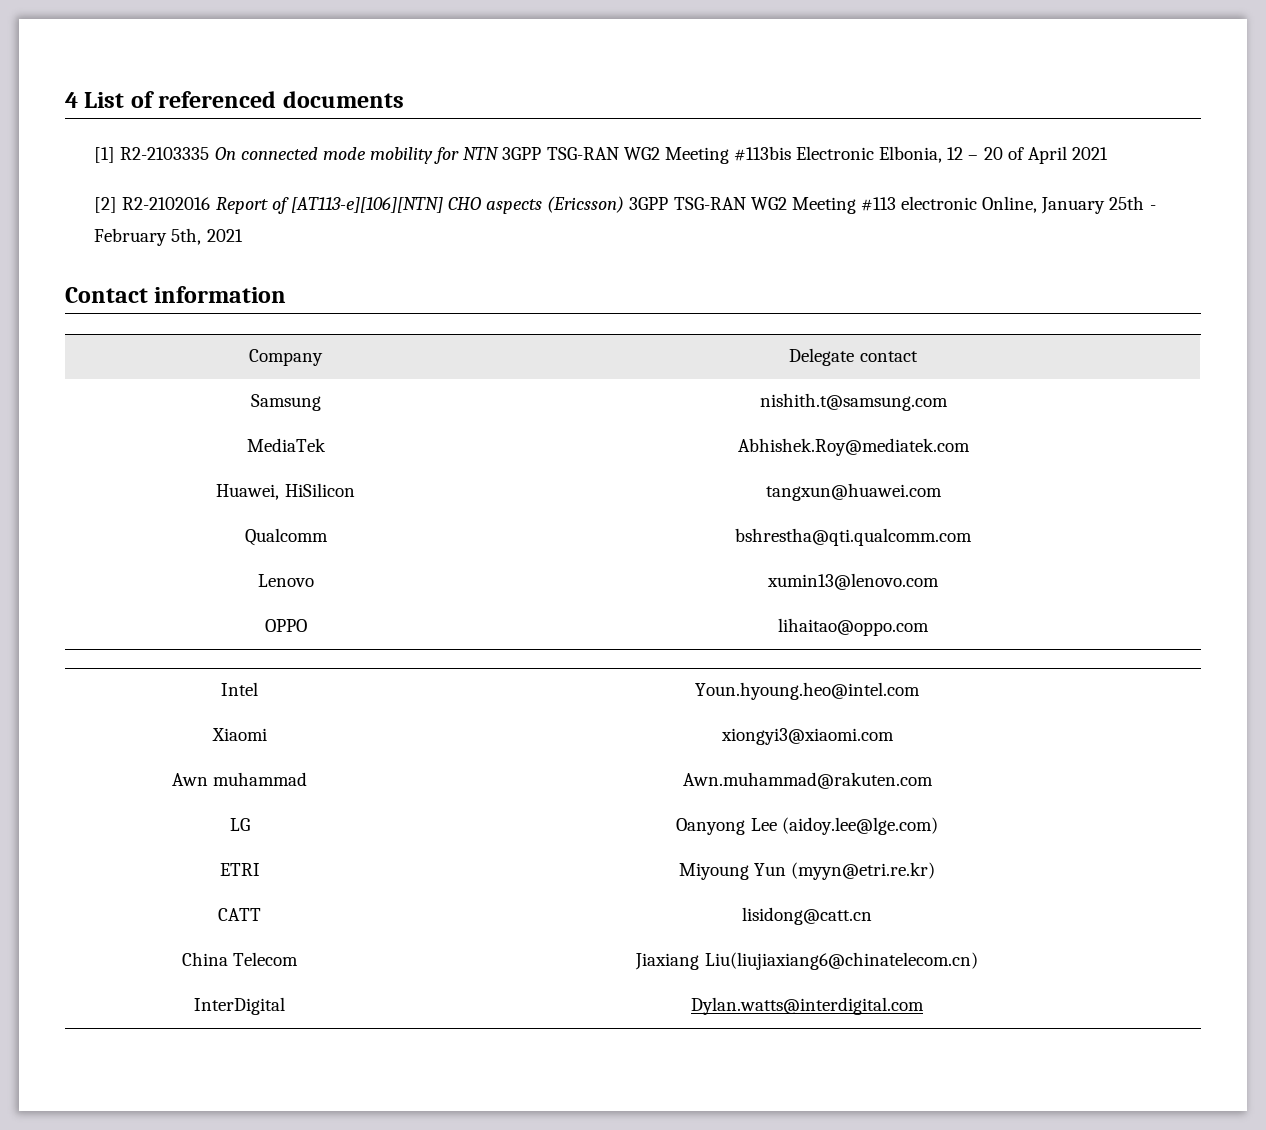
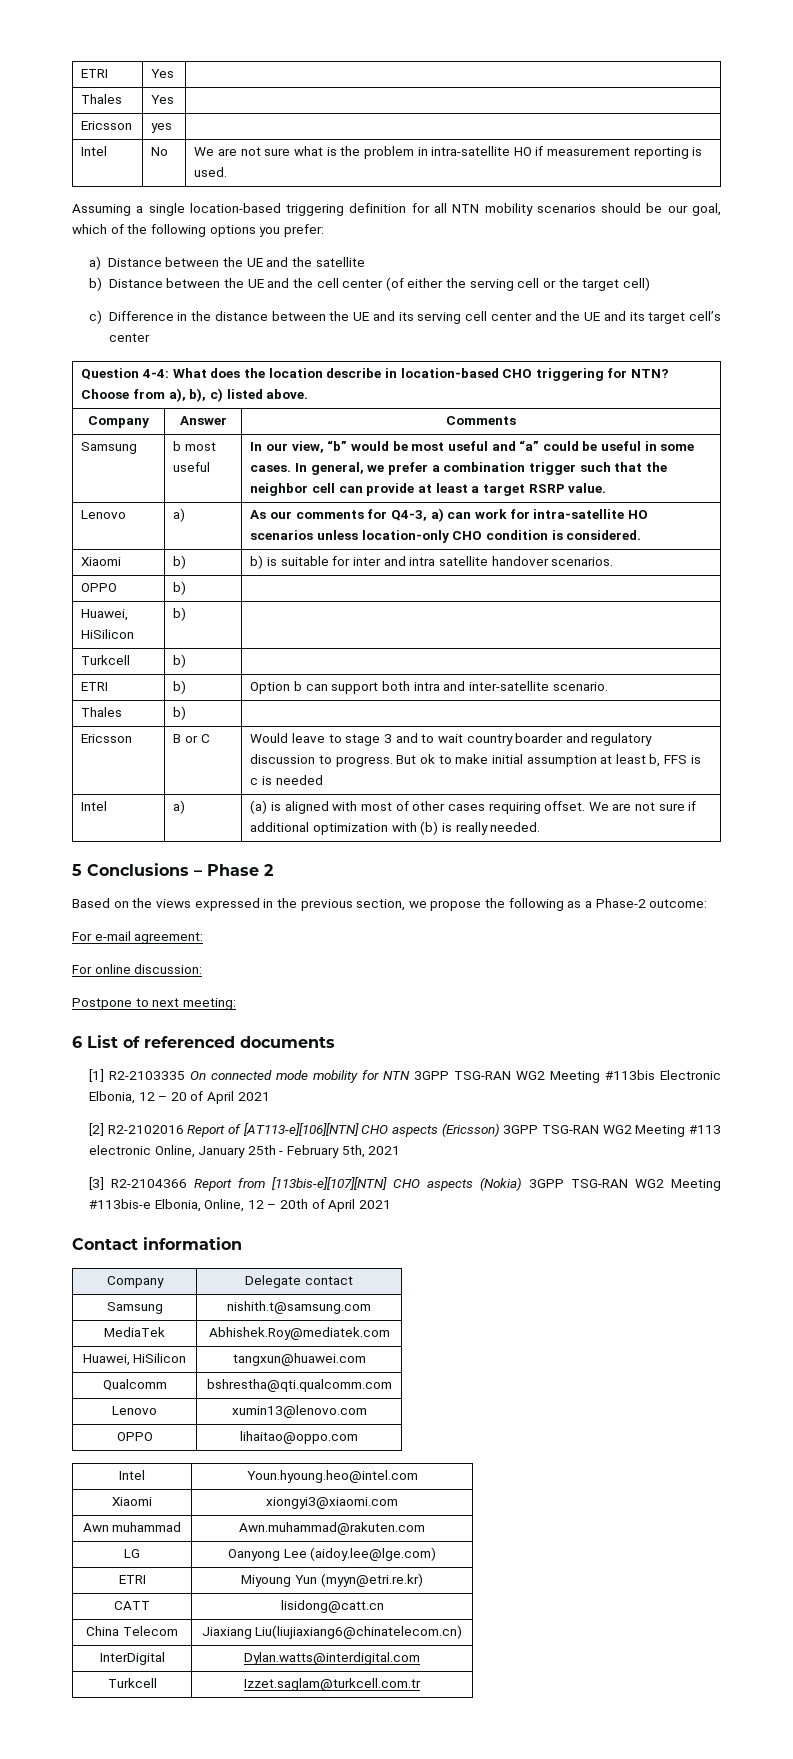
- 4 List of referenced documents
+ ETRI | Yes |
+ Thales | Yes |
+ Ericsson | yes |
+ Intel | No | We are not sure what is the problem in intra-satellite HO if measurement reporting is used.
+ Assuming a single location-based triggering definition for all NTN mobility scenarios should be our goal, which of the following options you prefer:
+ a) Distance between the UE and the satellite
+ b) Distance between the UE and the cell center (of either the serving cell or the target cell)
+ c) Difference in the distance between the UE and its serving cell center and the UE and its target cell’s center
+ Question 4-4: What does the location describe in location-based CHO triggering for NTN? Choose from a), b), c) listed above.
+ Company | Answer | Comments
+ Samsung | b most useful | In our view, “b” would be most useful and “a” could be useful in some cases. In general, we prefer a combination trigger such that the neighbor cell can provide at least a target RSRP value.
+ Lenovo | a) | As our comments for Q4-3, a) can work for intra-satellite HO scenarios unless location-only CHO condition is considered.
+ Xiaomi | b) | b) is suitable for inter and intra satellite handover scenarios.
+ OPPO | b) |
+ Huawei, HiSilicon | b) |
+ Turkcell | b) |
+ ETRI | b) | Option b can support both intra and inter-satellite scenario.
+ Thales | b) |
+ Ericsson | B or C | Would leave to stage 3 and to wait country boarder and regulatory discussion to progress. But ok to make initial assumption at least b, FFS is c is needed
+ Intel | a) | (a) is aligned with most of other cases requiring offset. We are not sure if additional optimization with (b) is really needed.
+ 5 Conclusions – Phase 2
+ Based on the views expressed in the previous section, we propose the following as a Phase-2 outcome:
+ For e-mail agreement:
+ For online discussion:
+ Postpone to next meeting:
+ 6 List of referenced documents
+ [3] R2-2104366 Report from [113bis-e][107][NTN] CHO aspects (Nokia) 3GPP TSG-RAN WG2 Meeting #113bis-e Elbonia, Online, 12 – 20th of April 2021
+ Turkcell | Izzet.saglam@turkcell.com.tr

